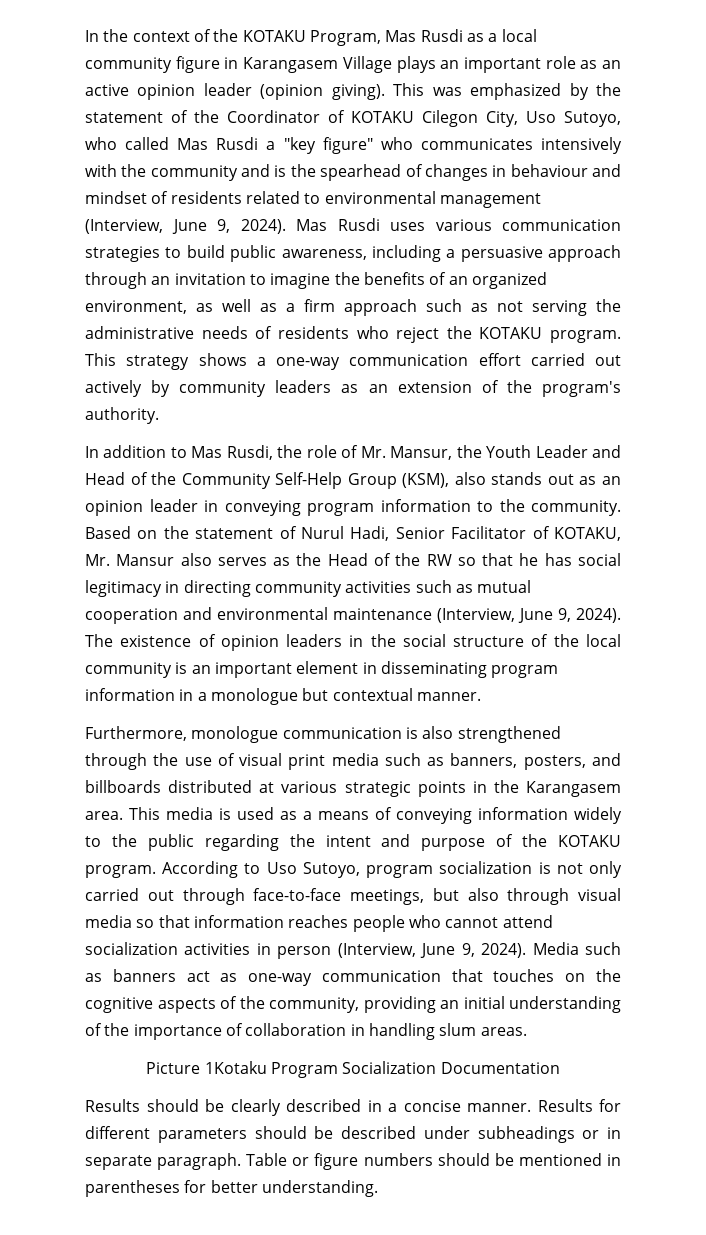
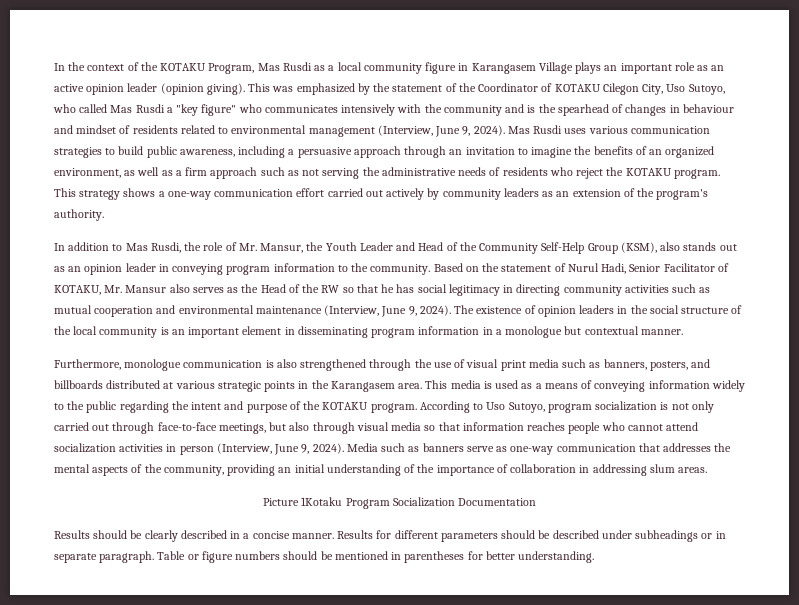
- Media such as banners act as one-way communication that touches on the cognitive aspects of the community, providing an initial understanding of the importance of collaboration in handling slum areas.
+ Media such as banners serve as one-way communication that addresses the mental aspects of the community, providing an initial understanding of the importance of collaboration in addressing slum areas.

